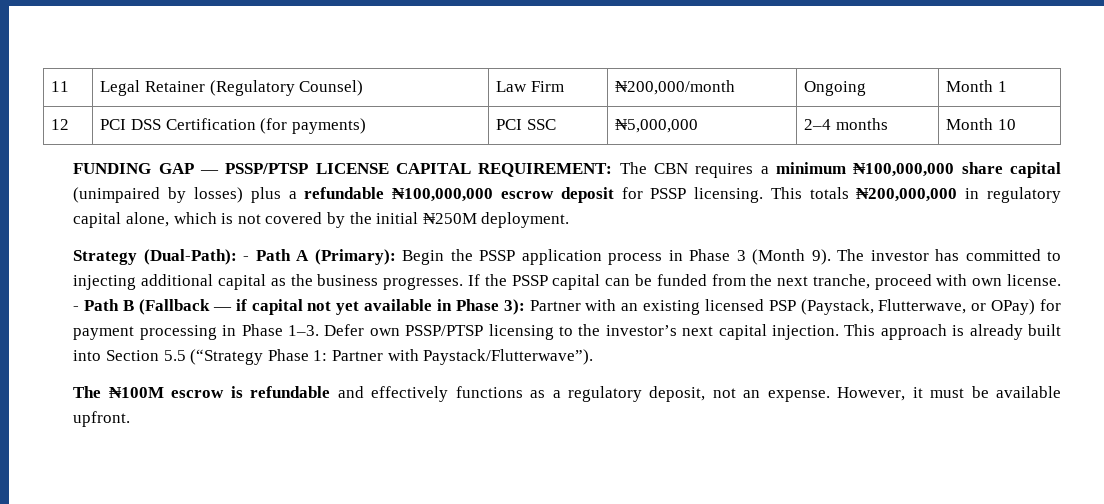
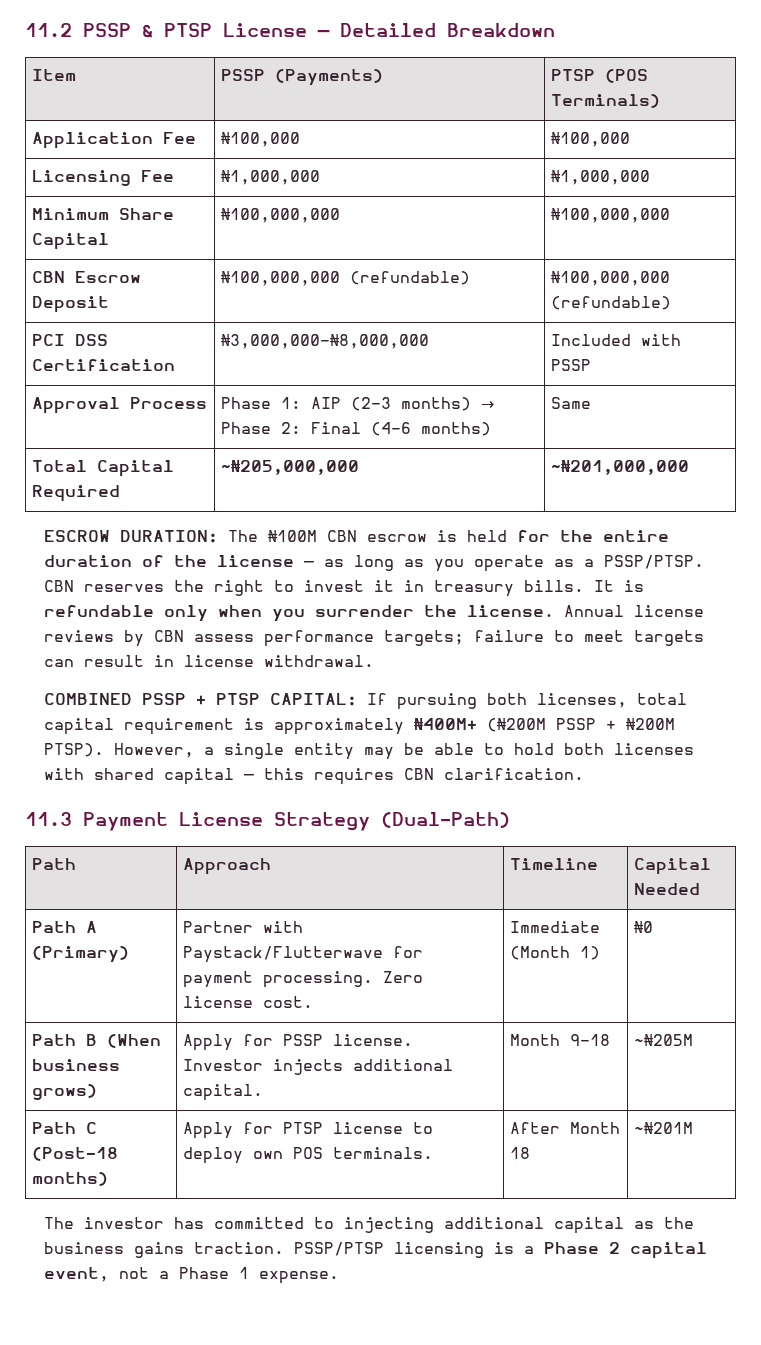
- 11 | Legal Retainer (Regulatory Counsel) | Law Firm | ₦200,000/month | Ongoing | Month 1
- 12 | PCI DSS Certification (for payments) | PCI SSC | ₦5,000,000 | 2–4 months | Month 10
- FUNDING GAP — PSSP/PTSP LICENSE CAPITAL REQUIREMENT: The CBN requires a minimum ₦100,000,000 share capital (unimpaired by losses) plus a refundable ₦100,000,000 escrow deposit for PSSP licensing. This totals ₦200,000,000 in regulatory capital alone, which is not covered by the initial ₦250M deployment.
- Strategy (Dual-Path): - Path A (Primary): Begin the PSSP application process in Phase 3 (Month 9). The investor has committed to injecting additional capital as the business progresses. If the PSSP capital can be funded from the next tranche, proceed with own license. - Path B (Fallback — if capital not yet available in Phase 3): Partner with an existing licensed PSP (Paystack, Flutterwave, or OPay) for payment processing in Phase 1–3. Defer own PSSP/PTSP licensing to the investor’s next capital injection. This approach is already built into Section 5.5 (“Strategy Phase 1: Partner with Paystack/Flutterwave”).
- The ₦100M escrow is refundable and effectively functions as a regulatory deposit, not an expense. However, it must be available upfront.
+ 11.2 PSSP & PTSP License — Detailed Breakdown
+ Item | PSSP (Payments) | PTSP (POS Terminals)
+ Application Fee | ₦100,000 | ₦100,000
+ Licensing Fee | ₦1,000,000 | ₦1,000,000
+ Minimum Share Capital | ₦100,000,000 | ₦100,000,000
+ CBN Escrow Deposit | ₦100,000,000 (refundable) | ₦100,000,000 (refundable)
+ PCI DSS Certification | ₦3,000,000–₦8,000,000 | Included with PSSP
+ Approval Process | Phase 1: AIP (2–3 months) → Phase 2: Final (4–6 months) | Same
+ Total Capital Required | ~₦205,000,000 | ~₦201,000,000
+ ESCROW DURATION: The ₦100M CBN escrow is held for the entire duration of the license — as long as you operate as a PSSP/PTSP. CBN reserves the right to invest it in treasury bills. It is refundable only when you surrender the license. Annual license reviews by CBN assess performance targets; failure to meet targets can result in license withdrawal.
+ COMBINED PSSP + PTSP CAPITAL: If pursuing both licenses, total capital requirement is approximately ₦400M+ (₦200M PSSP + ₦200M PTSP). However, a single entity may be able to hold both licenses with shared capital — this requires CBN clarification.
+ 11.3 Payment License Strategy (Dual-Path)
+ Path | Approach | Timeline | Capital Needed
+ Path A (Primary) | Partner with Paystack/Flutterwave for payment processing. Zero license cost. | Immediate (Month 1) | ₦0
+ Path B (When business grows) | Apply for PSSP license. Investor injects additional capital. | Month 9–18 | ~₦205M
+ Path C (Post-18 months) | Apply for PTSP license to deploy own POS terminals. | After Month 18 | ~₦201M
+ The investor has committed to injecting additional capital as the business gains traction. PSSP/PTSP licensing is a Phase 2 capital event, not a Phase 1 expense.

